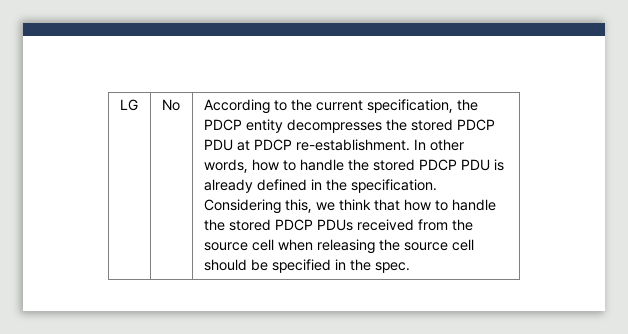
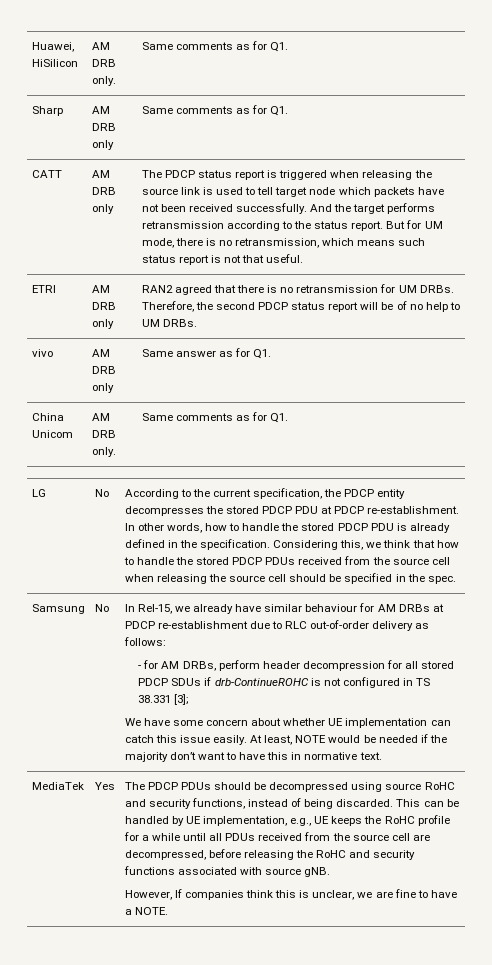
+ Huawei, HiSilicon | AM DRB only. | Same comments as for Q1.
+ Sharp | AM DRB only | Same comments as for Q1.
+ CATT | AM DRB only | The PDCP status report is triggered when releasing the source link is used to tell target node which packets have not been received successfully. And the target performs retransmission according to the status report. But for UM mode, there is no retransmission, which means such status report is not that useful.
+ ETRI | AM DRB only | RAN2 agreed that there is no retransmission for UM DRBs. Therefore, the second PDCP status report will be of no help to UM DRBs.
+ vivo | AM DRB only | Same answer as for Q1.
+ China Unicom | AM DRB only. | Same comments as for Q1.
+ Samsung | No | In Rel-15, we already have similar behaviour for AM DRBs at PDCP re-establishment due to RLC out-of-order delivery as follows:
+ - for AM DRBs, perform header decompression for all stored PDCP SDUs if drb-ContinueROHC is not configured in TS 38.331 [3];
+ We have some concern about whether UE implementation can catch this issue easily. At least, NOTE would be needed if the majority don’t want to have this in normative text.
+ MediaTek | Yes | The PDCP PDUs should be decompressed using source RoHC and security functions, instead of being discarded. This can be handled by UE implementation, e.g., UE keeps the RoHC profile for a while until all PDUs received from the source cell are decompressed, before releasing the RoHC and security functions associated with source gNB.
+ However, If companies think this is unclear, we are fine to have a NOTE.

